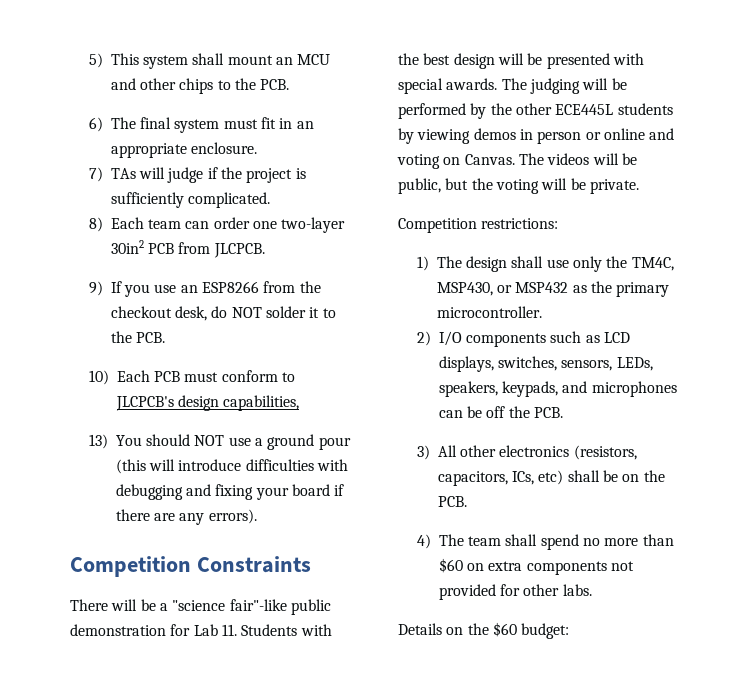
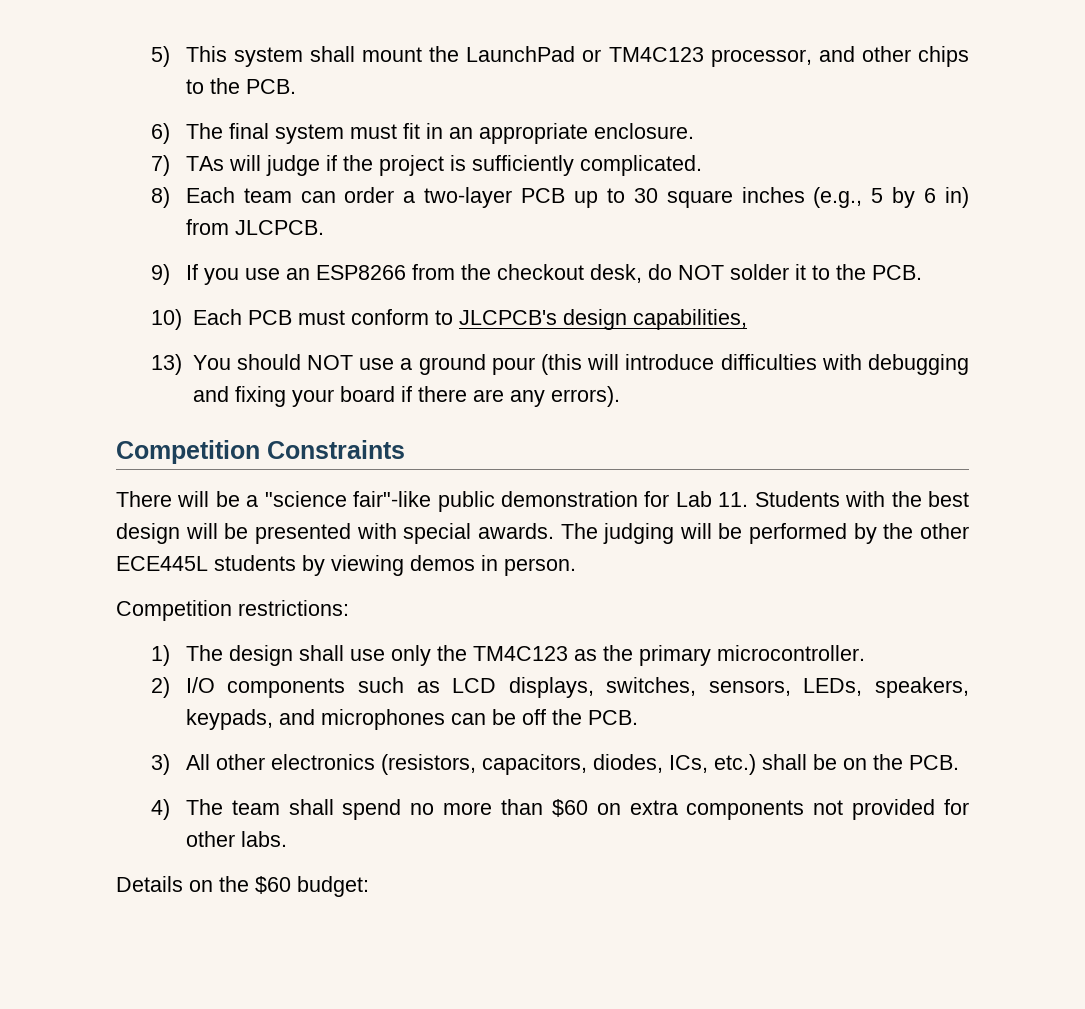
- 5) This system shall mount an MCU and other chips to the PCB.
+ 5) This system shall mount the LaunchPad or TM4C123 processor, and other chips to the PCB.
- 8) Each team can order one two-layer 30in2 PCB from JLCPCB.
+ 8) Each team can order a two-layer PCB up to 30 square inches (e.g., 5 by 6 in) from JLCPCB.
- The judging will be performed by the other ECE445L students by viewing demos in person or online and voting on Canvas. The videos will be public, but the voting will be private.
+ The judging will be performed by the other ECE445L students by viewing demos in person.
- 1) The design shall use only the TM4C, MSP430, or MSP432 as the primary microcontroller.
+ 1) The design shall use only the TM4C123 as the primary microcontroller.
- 3) All other electronics (resistors, capacitors, ICs, etc) shall be on the PCB.
+ 3) All other electronics (resistors, capacitors, diodes, ICs, etc.) shall be on the PCB.

